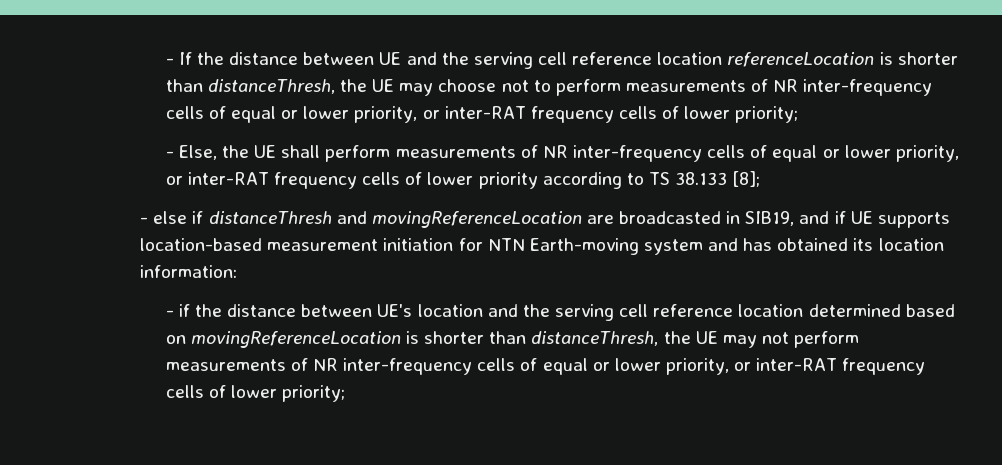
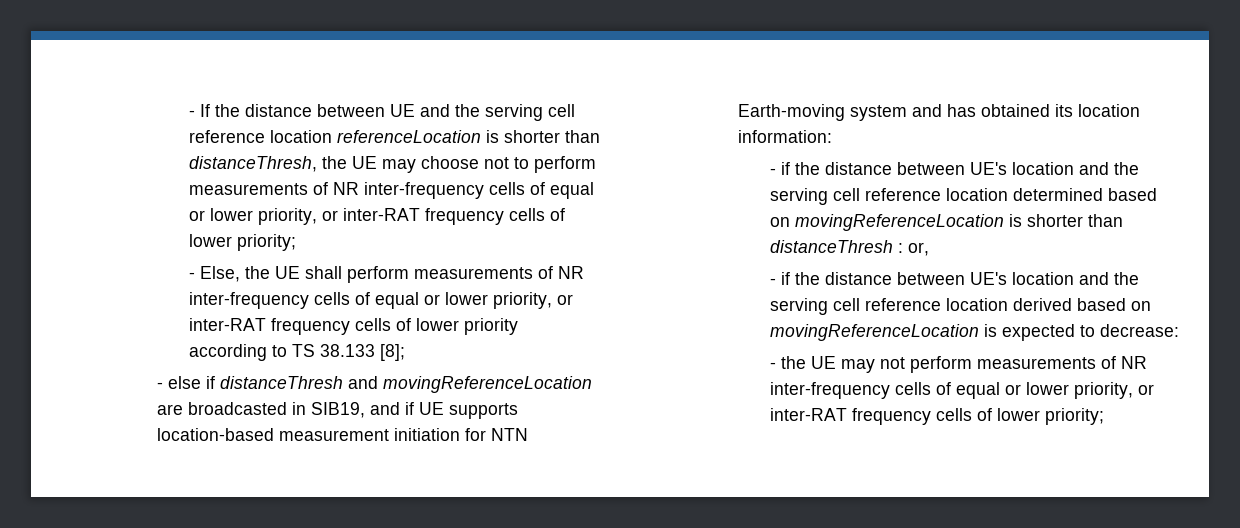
- - if the distance between UE's location and the serving cell reference location determined based on movingReferenceLocation is shorter than distanceThresh, the UE may not perform measurements of NR inter-frequency cells of equal or lower priority, or inter-RAT frequency cells of lower priority;
+ - if the distance between UE's location and the serving cell reference location determined based on movingReferenceLocation is shorter than distanceThresh : or,
+ - if the distance between UE's location and the serving cell reference location derived based on movingReferenceLocation is expected to decrease:
+ - the UE may not perform measurements of NR inter-frequency cells of equal or lower priority, or inter-RAT frequency cells of lower priority;

